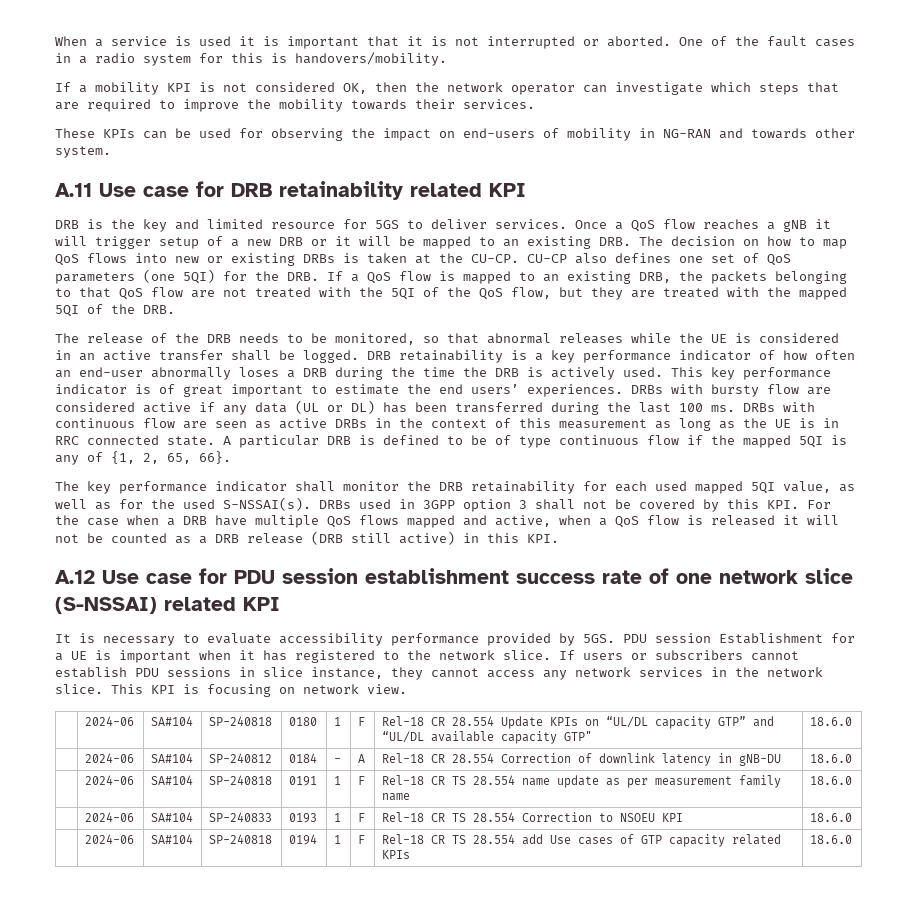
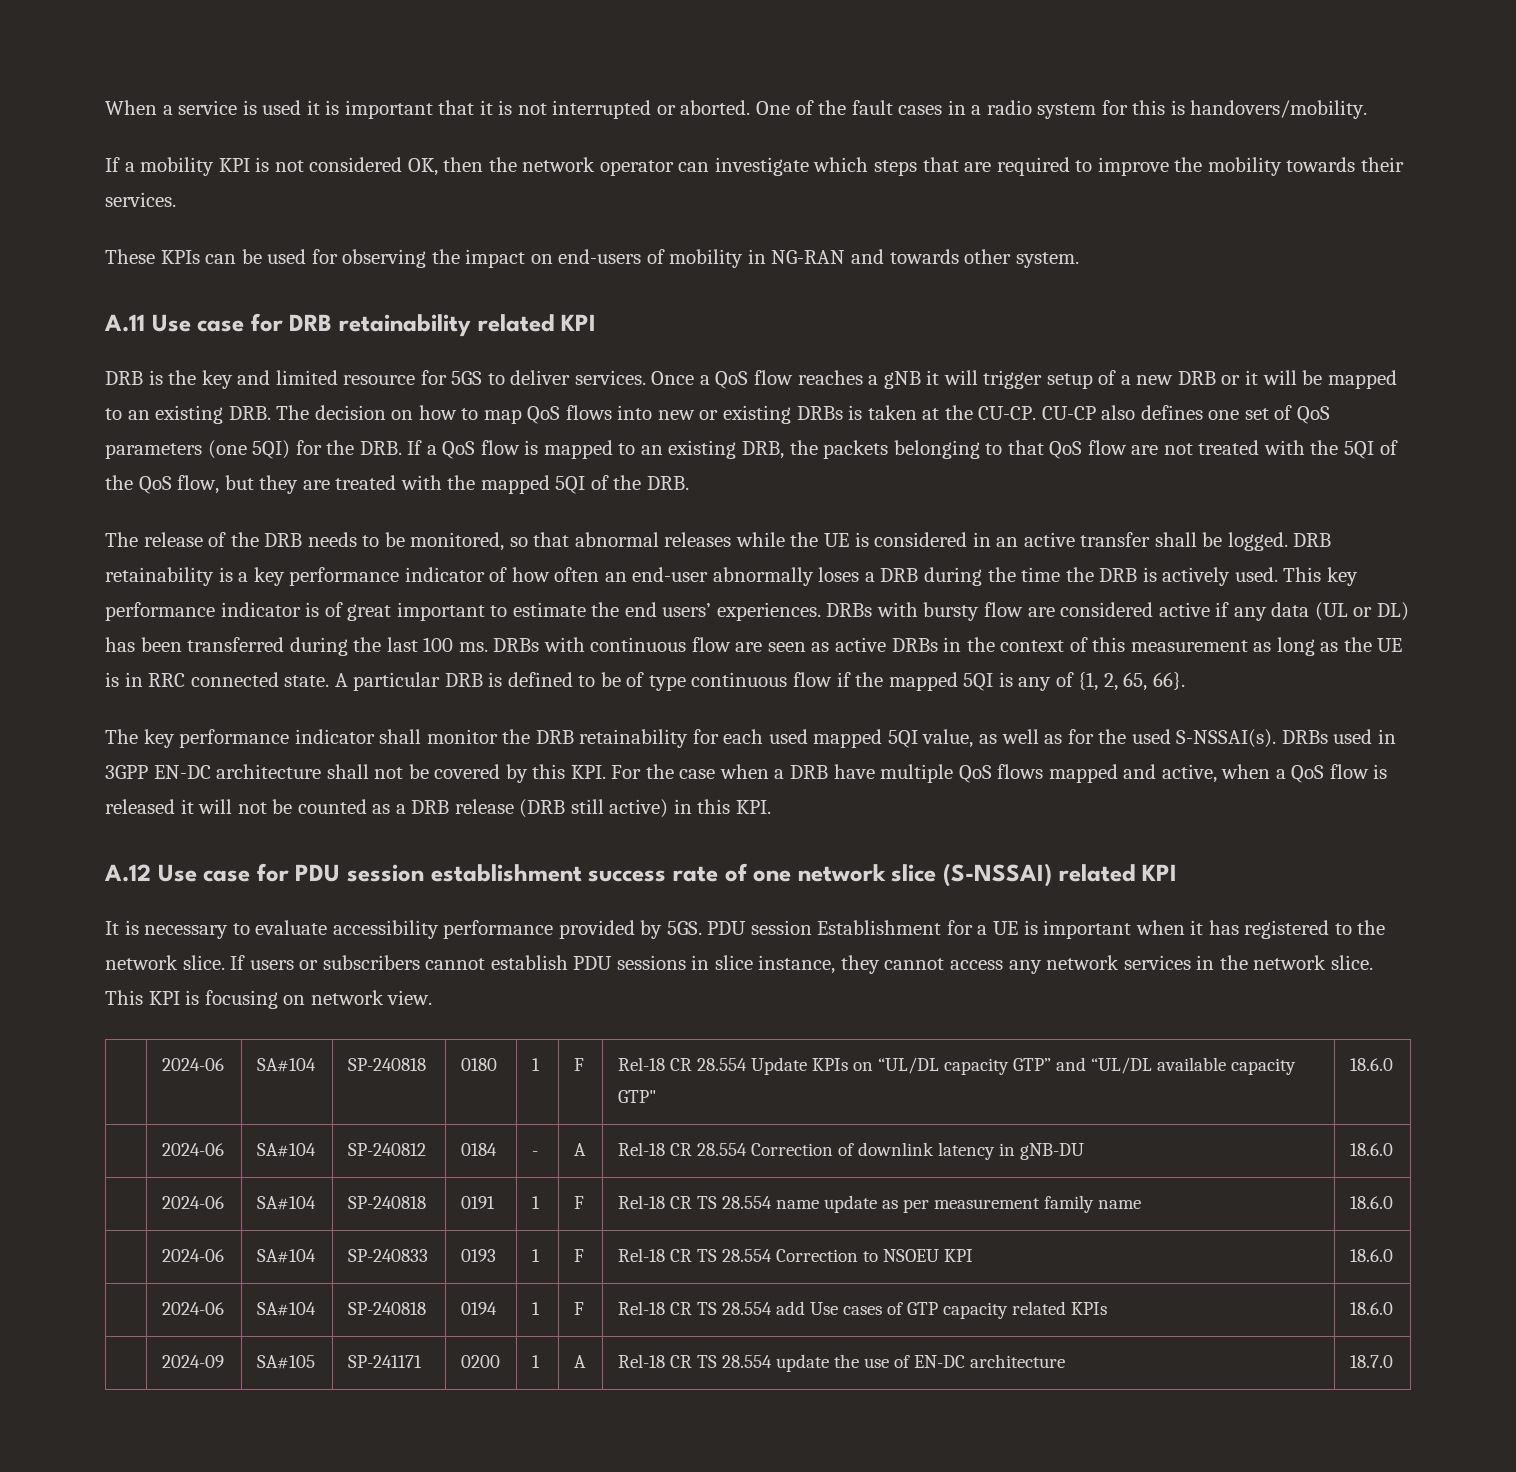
- DRBs used in 3GPP option 3 shall not be covered by this KPI. For the case when a DRB have multiple QoS flows mapped and active, when a QoS flow is released it will not be counted as a DRB release (DRB still active) in this KPI.
+ DRBs used in 3GPP EN-DC architecture shall not be covered by this KPI. For the case when a DRB have multiple QoS flows mapped and active, when a QoS flow is released it will not be counted as a DRB release (DRB still active) in this KPI.
+ | 2024-09 | SA#105 | SP-241171 | 0200 | 1 | A | Rel-18 CR TS 28.554 update the use of EN-DC architecture | 18.7.0

